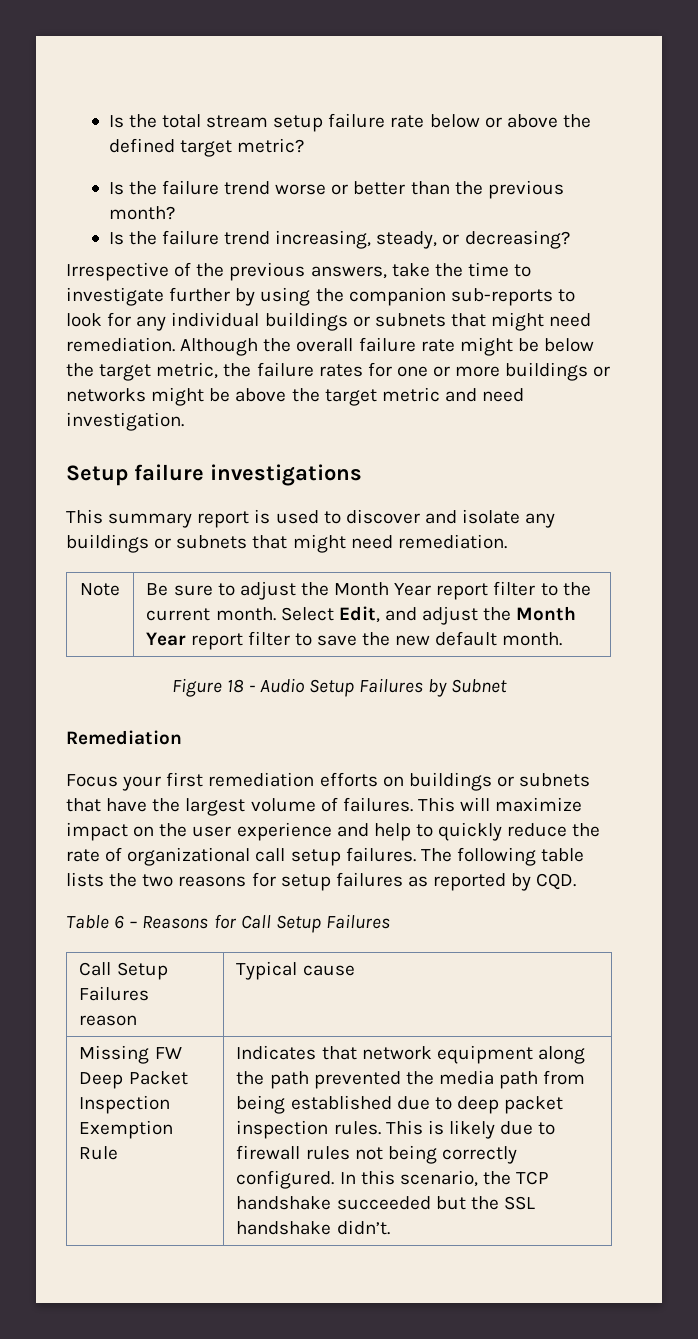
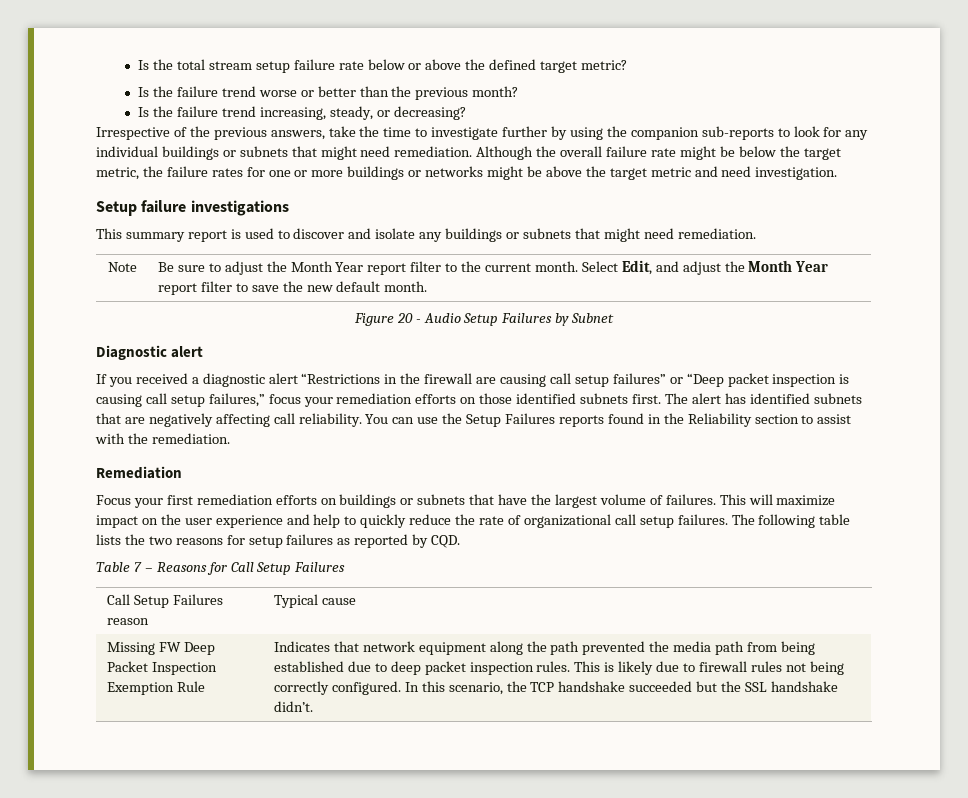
- Figure 18 - Audio Setup Failures by Subnet
+ Figure 20 - Audio Setup Failures by Subnet
+ Diagnostic alert
+ If you received a diagnostic alert “Restrictions in the firewall are causing call setup failures” or “Deep packet inspection is causing call setup failures,” focus your remediation efforts on those identified subnets first. The alert has identified subnets that are negatively affecting call reliability. You can use the Setup Failures reports found in the Reliability section to assist with the remediation.
- Table 6 – Reasons for Call Setup Failures
+ Table 7 – Reasons for Call Setup Failures

